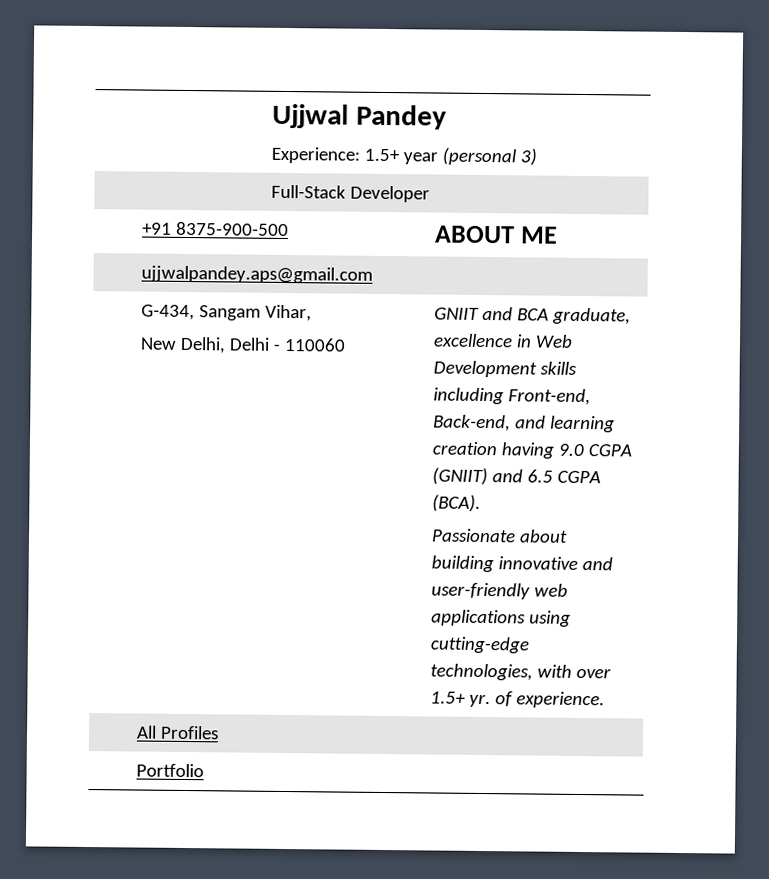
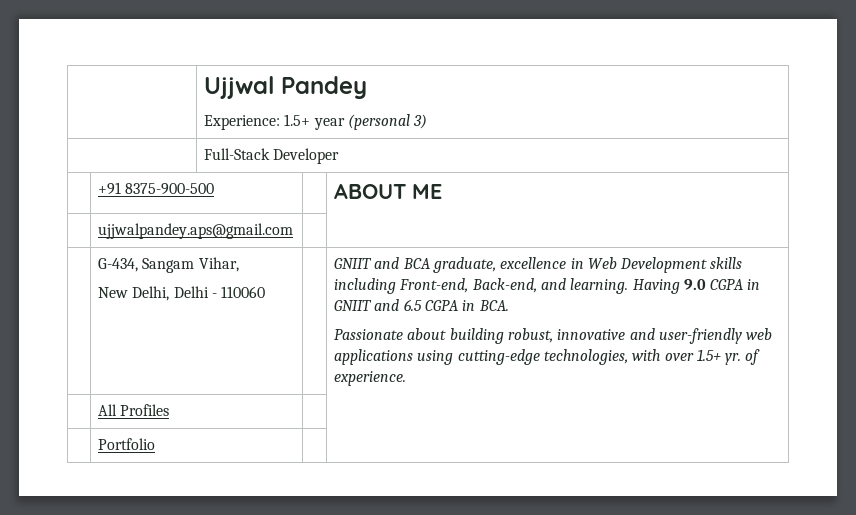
- GNIIT and BCA graduate, excellence in Web Development skills including Front-end, Back-end, and learning creation having 9.0 CGPA (GNIIT) and 6.5 CGPA (BCA).
+ GNIIT and BCA graduate, excellence in Web Development skills including Front-end, Back-end, and learning. Having 9.0 CGPA in GNIIT and 6.5 CGPA in BCA.
- Passionate about building innovative and user-friendly web applications using cutting-edge technologies, with over 1.5+ yr. of experience.
+ Passionate about building robust, innovative and user-friendly web applications using cutting-edge technologies, with over 1.5+ yr. of experience.

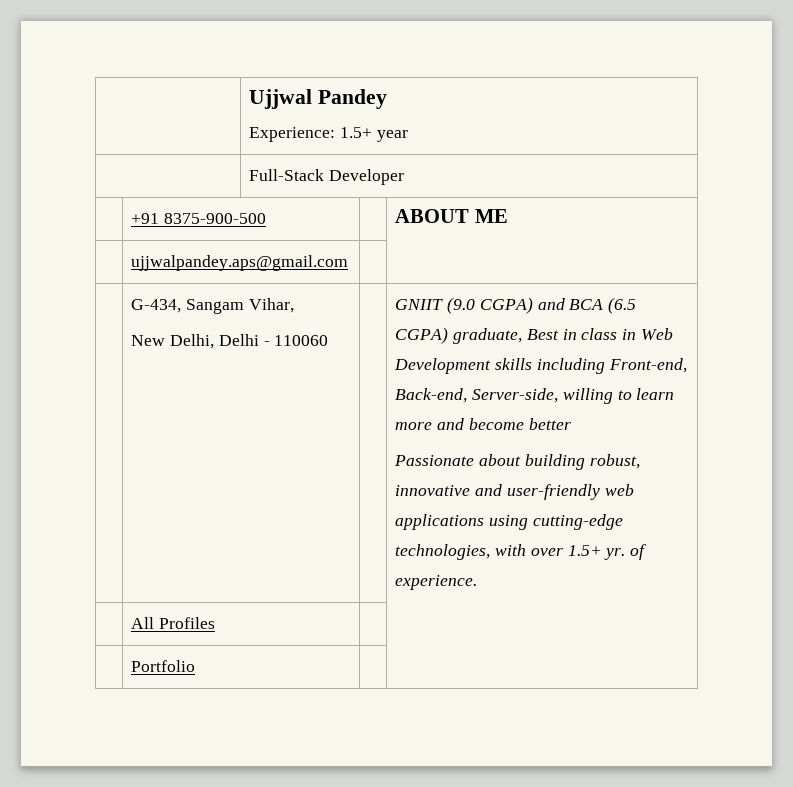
  | Ujjwal Pandey
- Experience: 1.5+ year (personal 3)
+ Experience: 1.5+ year
- GNIIT and BCA graduate, excellence in Web Development skills including Front-end, Back-end, and learning. Having 9.0 CGPA in GNIIT and 6.5 CGPA in BCA.
+ GNIIT (9.0 CGPA) and BCA (6.5 CGPA) graduate, Best in class in Web Development skills including Front-end, Back-end, Server-side, willing to learn more and become better

